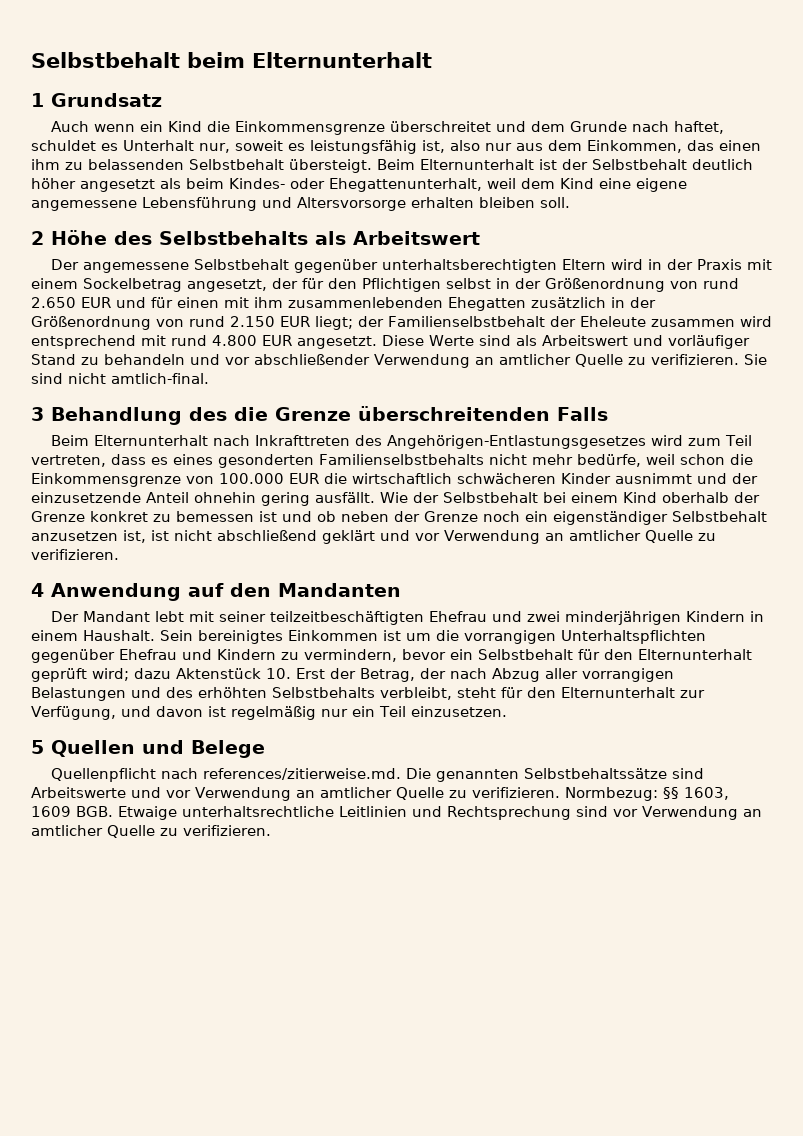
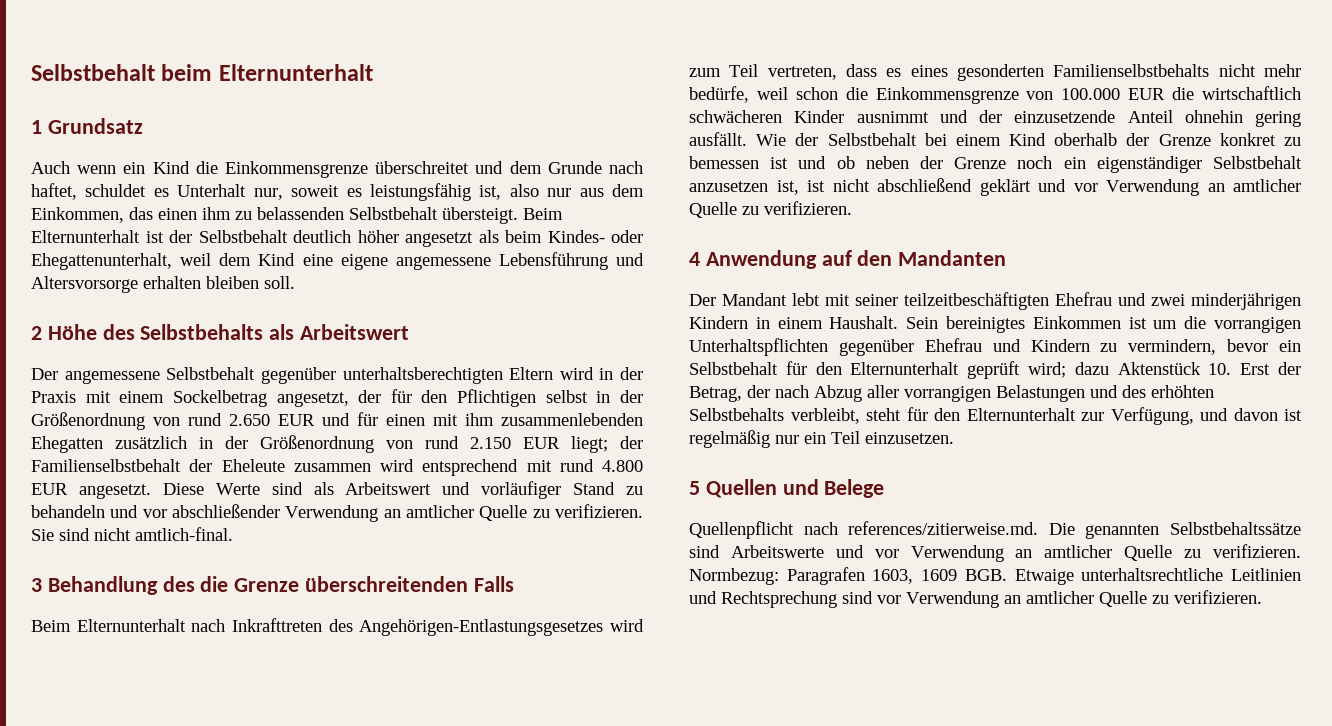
- Normbezug: §§ 1603, 1609 BGB. Etwaige unterhaltsrechtliche Leitlinien und Rechtsprechung sind vor Verwendung an amtlicher Quelle zu verifizieren.
+ Normbezug: Paragrafen 1603, 1609 BGB. Etwaige unterhaltsrechtliche Leitlinien und Rechtsprechung sind vor Verwendung an amtlicher Quelle zu verifizieren.

